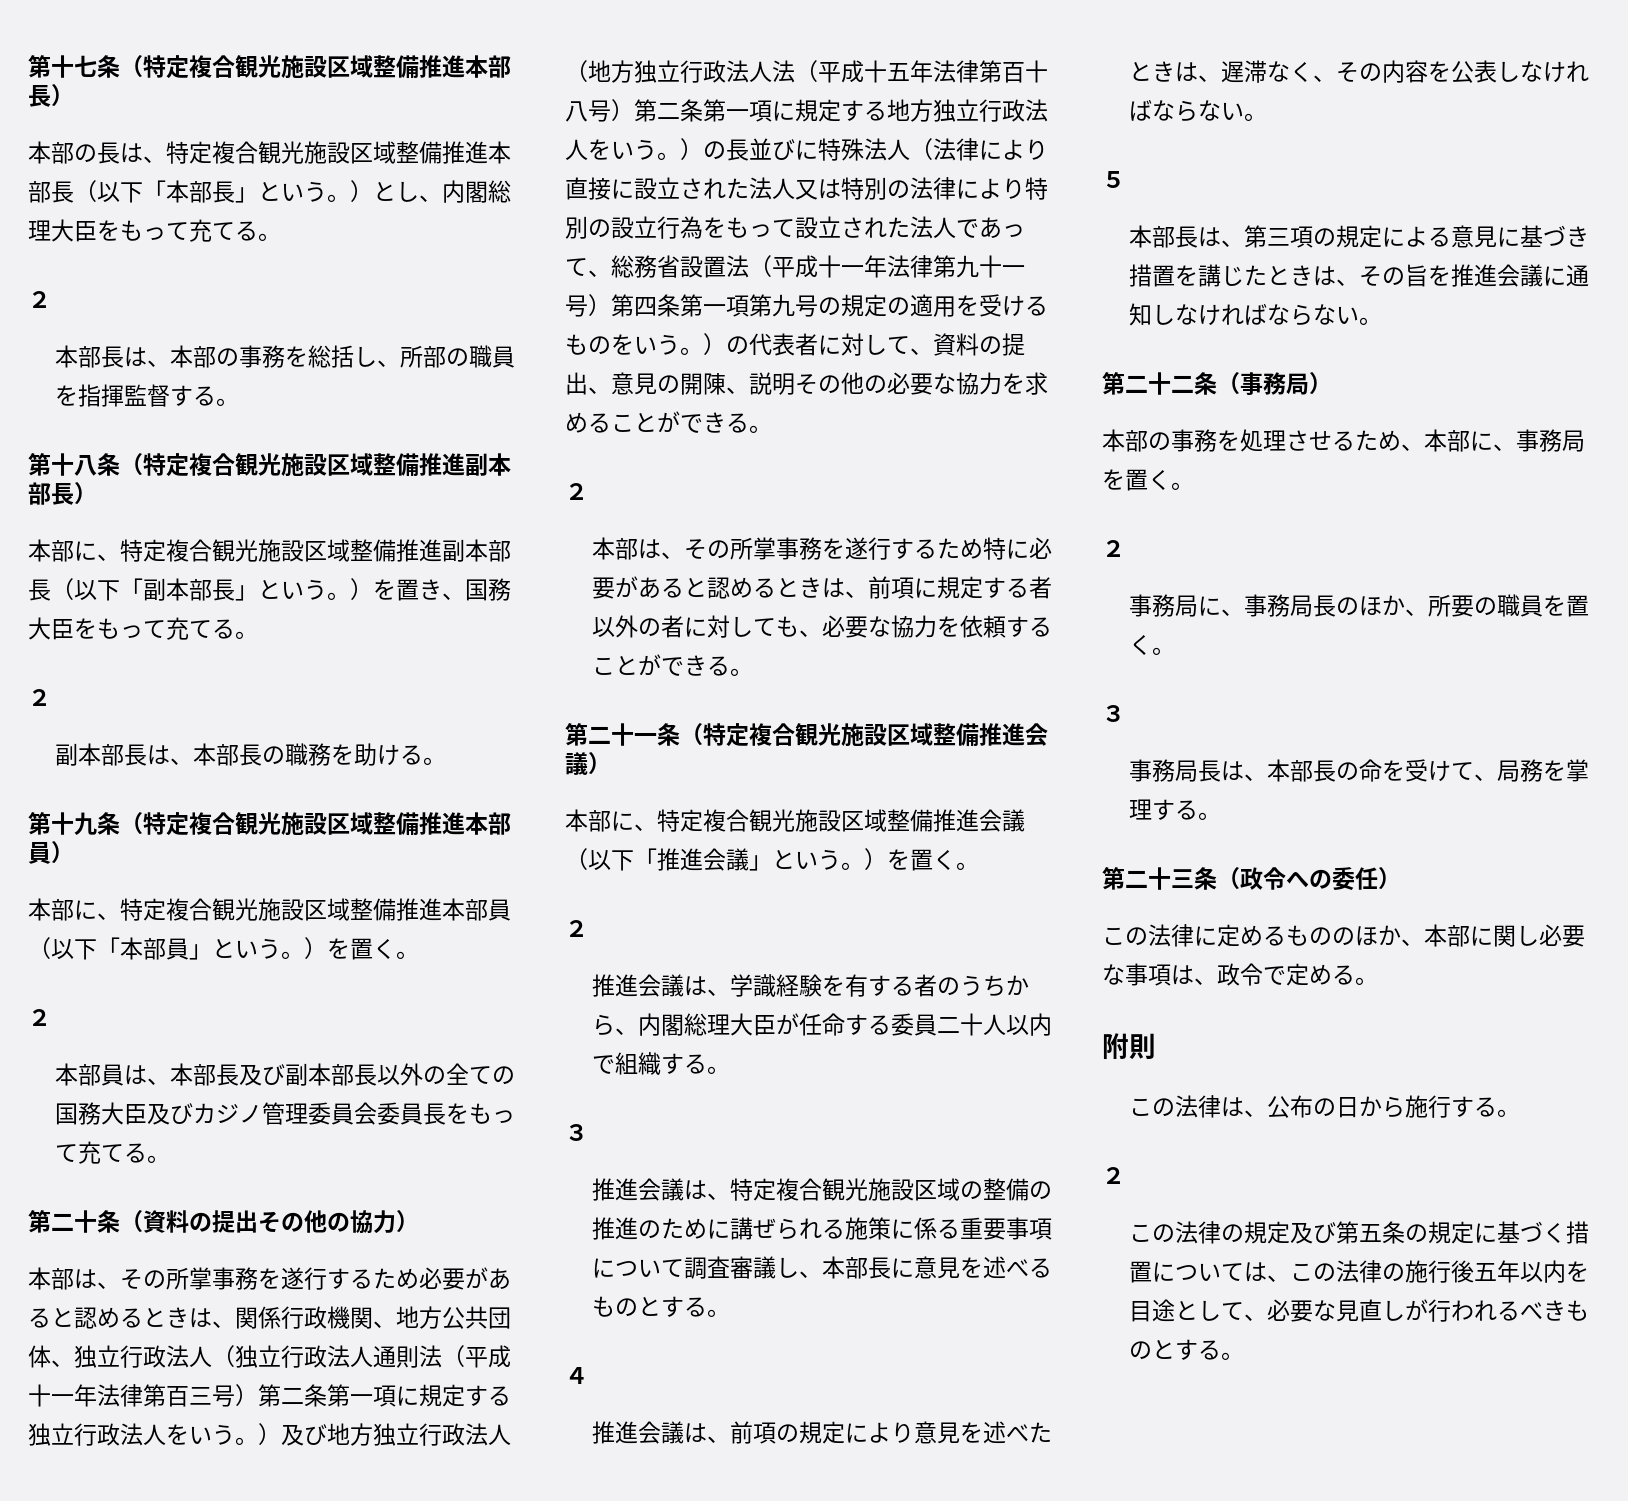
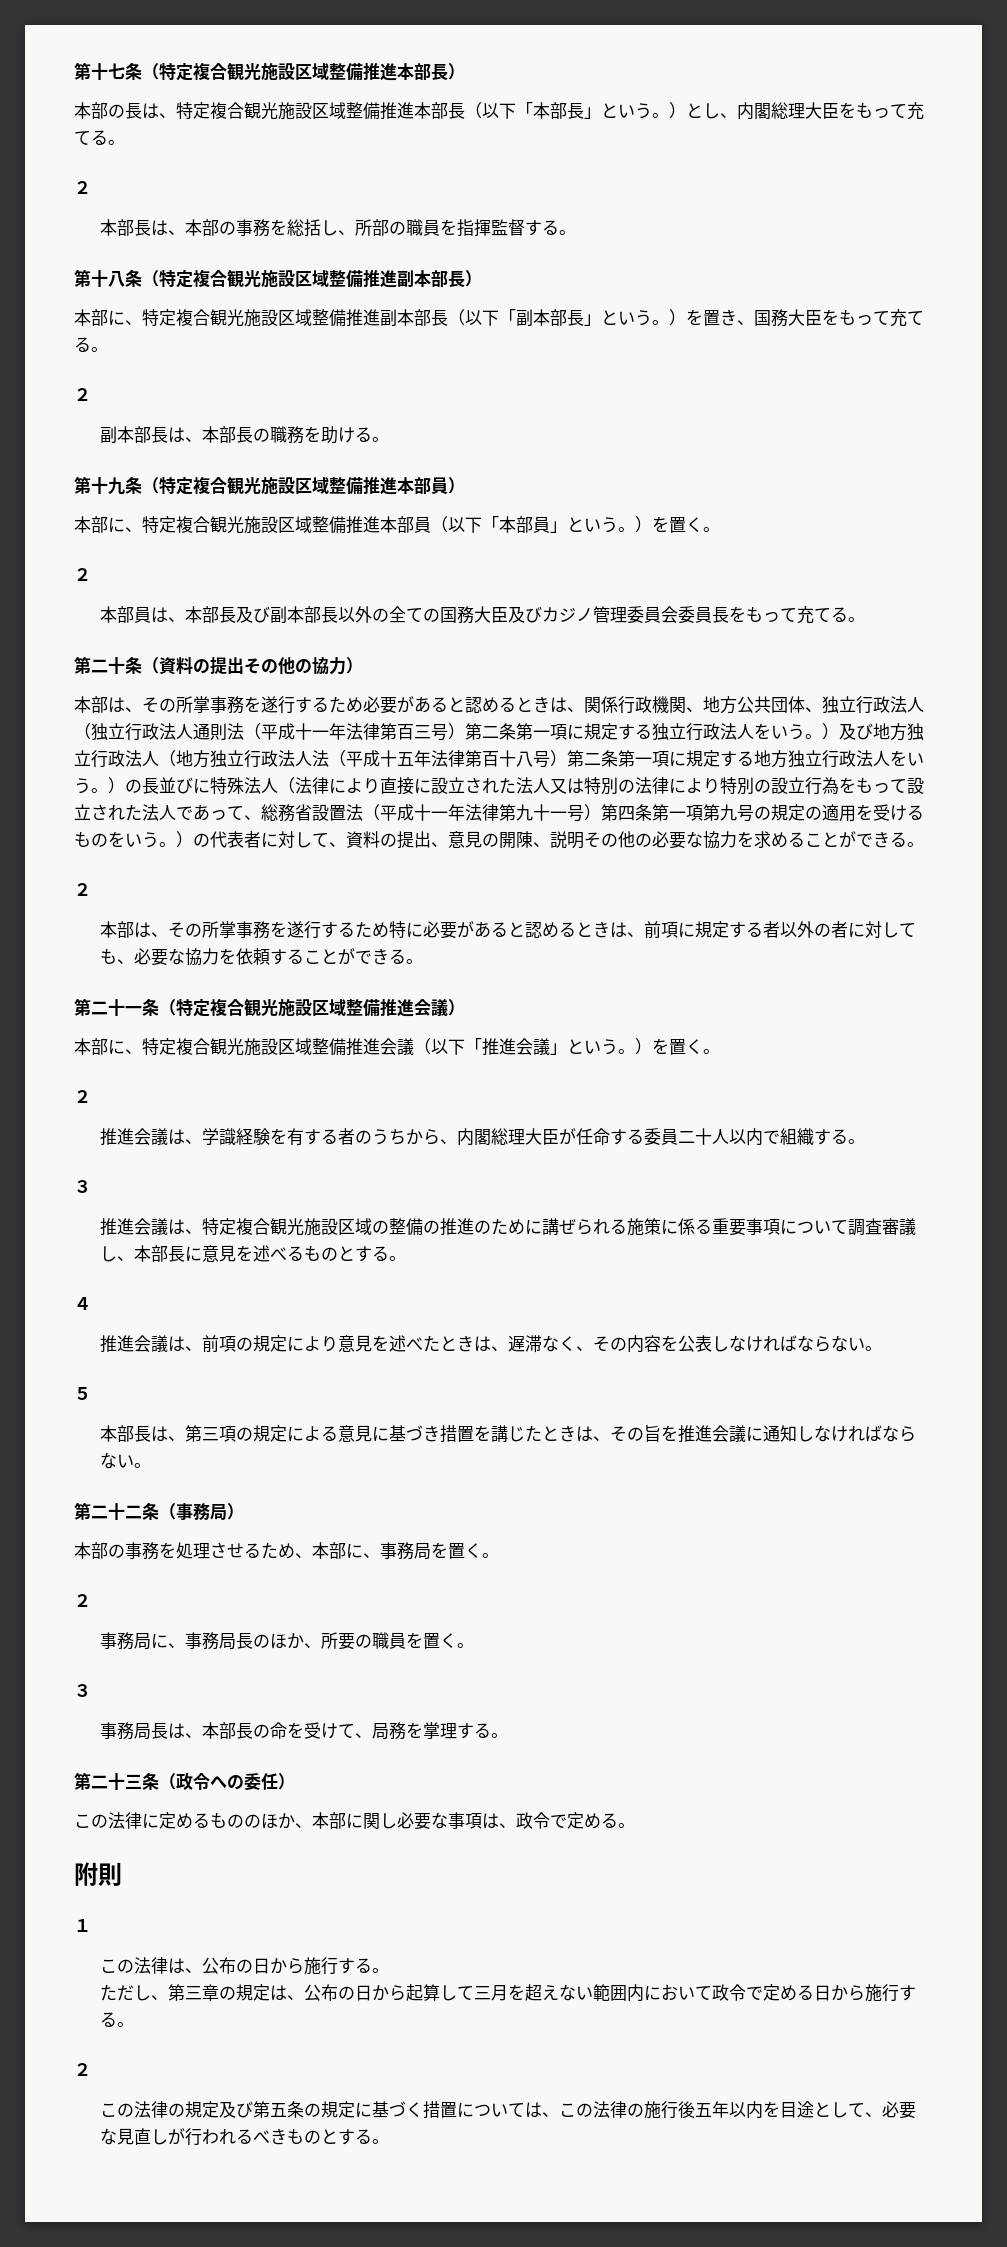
+ １
+ ただし、第三章の規定は、公布の日から起算して三月を超えない範囲内において政令で定める日から施行する。

